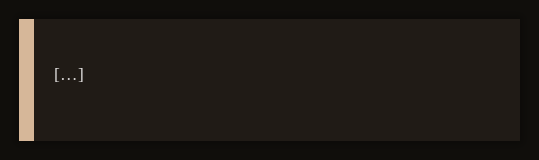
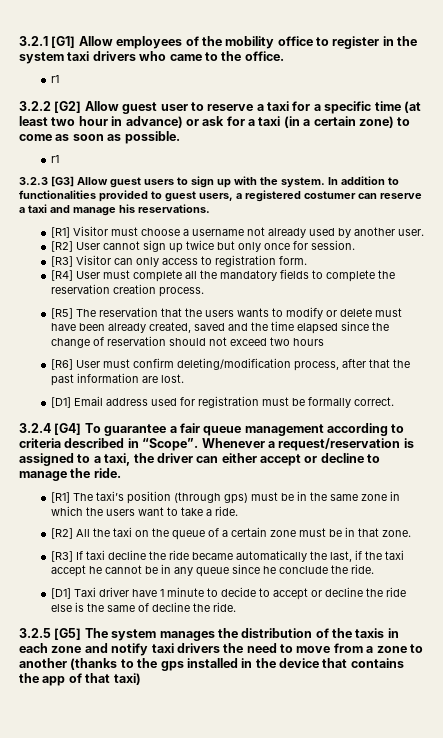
- […]
+ 3.2.1 [G1] Allow employees of the mobility office to register in the system taxi drivers who came to the office.
+ r1
+ 3.2.2 [G2] Allow guest user to reserve a taxi for a specific time (at least two hour in advance) or ask for a taxi (in a certain zone) to come as soon as possible.
+ r1
+ 3.2.3 [G3] Allow guest users to sign up with the system. In addition to functionalities provided to guest users, a registered costumer can reserve a taxi and manage his reservations.
+ [R1] Visitor must choose a username not already used by another user.
+ [R2] User cannot sign up twice but only once for session.
+ [R3] Visitor can only access to registration form.
+ [R4] User must complete all the mandatory fields to complete the reservation creation process.
+ [R5] The reservation that the users wants to modify or delete must have been already created, saved and the time elapsed since the change of reservation should not exceed two hours
+ [R6] User must confirm deleting/modification process, after that the past information are lost.
+ [D1] Email address used for registration must be formally correct.
+ 3.2.4 [G4] To guarantee a fair queue management according to criteria described in “Scope”. Whenever a request/reservation is assigned to a taxi, the driver can either accept or decline to manage the ride.
+ [R1] The taxi’s position (through gps) must be in the same zone in which the users want to take a ride.
+ [R2] All the taxi on the queue of a certain zone must be in that zone.
+ [R3] If taxi decline the ride became automatically the last, if the taxi accept he cannot be in any queue since he conclude the ride.
+ [D1] Taxi driver have 1 minute to decide to accept or decline the ride else is the same of decline the ride.
+ 3.2.5 [G5] The system manages the distribution of the taxis in each zone and notify taxi drivers the need to move from a zone to another (thanks to the gps installed in the device that contains the app of that taxi)

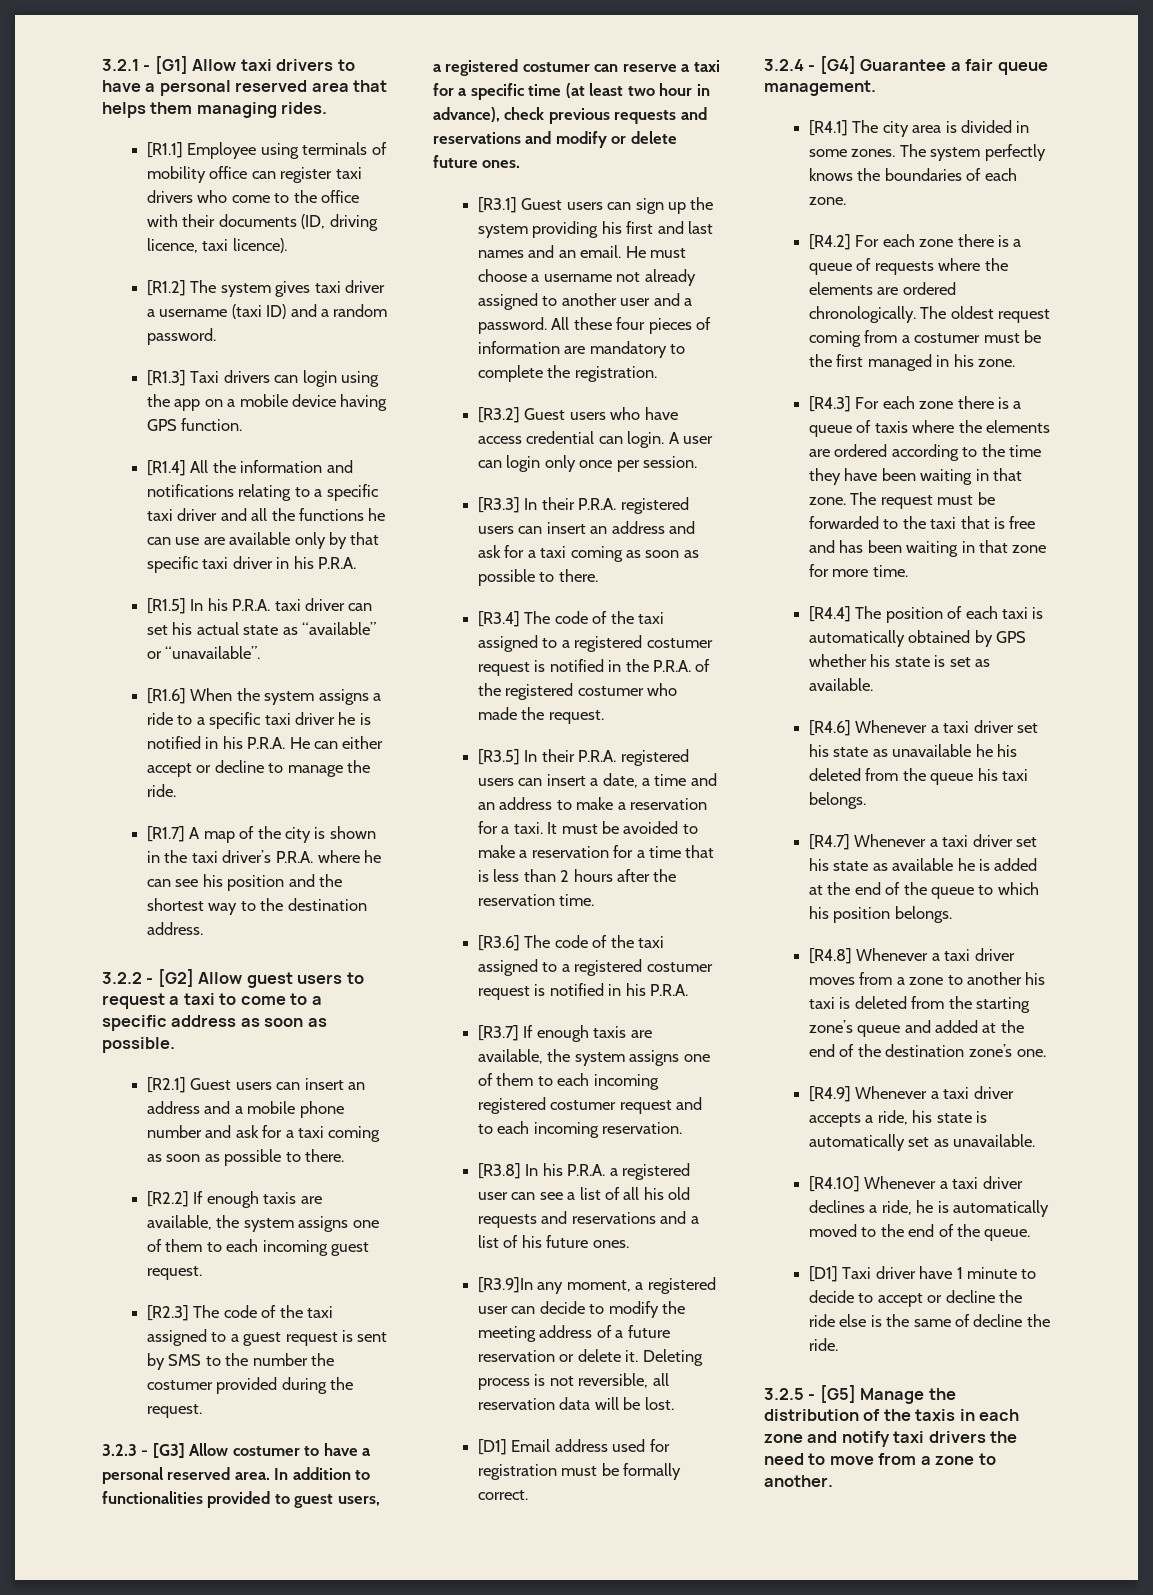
- 3.2.1 [G1] Allow employees of the mobility office to register in the system taxi drivers who came to the office.
- r1
+ 3.2.1 - [G1] Allow taxi drivers to have a personal reserved area that helps them managing rides.
+ [R1.1] Employee using terminals of mobility office can register taxi drivers who come to the office with their documents (ID, driving licence, taxi licence).
+ [R1.2] The system gives taxi driver a username (taxi ID) and a random password.
+ [R1.3] Taxi drivers can login using the app on a mobile device having GPS function.
+ [R1.4] All the information and notifications relating to a specific taxi driver and all the functions he can use are available only by that specific taxi driver in his P.R.A.
+ [R1.5] In his P.R.A. taxi driver can set his actual state as “available” or “unavailable”.
+ [R1.6] When the system assigns a ride to a specific taxi driver he is notified in his P.R.A. He can either accept or decline to manage the ride.
+ [R1.7] A map of the city is shown in the taxi driver’s P.R.A. where he can see his position and the shortest way to the destination address.
- 3.2.2 [G2] Allow guest user to reserve a taxi for a specific time (at least two hour in advance) or ask for a taxi (in a certain zone) to come as soon as possible.
- r1
+ 3.2.2 - [G2] Allow guest users to request a taxi to come to a specific address as soon as possible.
+ [R2.1] Guest users can insert an address and a mobile phone number and ask for a taxi coming as soon as possible to there.
+ [R2.2] If enough taxis are available, the system assigns one of them to each incoming guest request.
+ [R2.3] The code of the taxi assigned to a guest request is sent by SMS to the number the costumer provided during the request.
- 3.2.3 [G3] Allow guest users to sign up with the system.
+ 3.2.3 - [G3] Allow costumer to have a personal reserved area.
- In addition to functionalities provided to guest users, a registered costumer can reserve a taxi and manage his reservations.
- [R1] Visitor must choose a username not already used by another user.
- [R2] User cannot sign up twice but only once for session.
- [R3] Visitor can only access to registration form.
- [R4] User must complete all the mandatory fields to complete the reservation creation process.
- [R5] The reservation that the users wants to modify or delete must have been already created, saved and the time elapsed since the change of reservation should not exceed two hours
- [R6] User must confirm deleting/modification process, after that the past information are lost.
+ In addition to functionalities provided to guest users, a registered costumer can reserve a taxi for a specific time (at least two hour in advance), check previous requests and reservations and modify or delete future ones.
+ [R3.1] Guest users can sign up the system providing his first and last names and an email. He must choose a username not already assigned to another user and a password. All these four pieces of information are mandatory to complete the registration.
+ [R3.2] Guest users who have access credential can login. A user can login only once per session.
+ [R3.3] In their P.R.A. registered users can insert an address and ask for a taxi coming as soon as possible to there.
+ [R3.4] The code of the taxi assigned to a registered costumer request is notified in the P.R.A. of the registered costumer who made the request.
+ [R3.5] In their P.R.A. registered users can insert a date, a time and an address to make a reservation for a taxi. It must be avoided to make a reservation for a time that is less than 2 hours after the reservation time.
+ [R3.6] The code of the taxi assigned to a registered costumer request is notified in his P.R.A.
+ [R3.7] If enough taxis are available, the system assigns one of them to each incoming registered costumer request and to each incoming reservation.
+ [R3.8] In his P.R.A. a registered user can see a list of all his old requests and reservations and a list of his future ones.
+ [R3.9]In any moment, a registered user can decide to modify the meeting address of a future reservation or delete it. Deleting process is not reversible, all reservation data will be lost.
- 3.2.4 [G4] To guarantee a fair queue management according to criteria described in “Scope”. Whenever a request/reservation is assigned to a taxi, the driver can either accept or decline to manage the ride.
- [R1] The taxi’s position (through gps) must be in the same zone in which the users want to take a ride.
- [R2] All the taxi on the queue of a certain zone must be in that zone.
- [R3] If taxi decline the ride became automatically the last, if the taxi accept he cannot be in any queue since he conclude the ride.
+ 3.2.4 - [G4] Guarantee a fair queue management.
+ [R4.1] The city area is divided in some zones. The system perfectly knows the boundaries of each zone.
+ [R4.2] For each zone there is a queue of requests where the elements are ordered chronologically. The oldest request coming from a costumer must be the first managed in his zone.
+ [R4.3] For each zone there is a queue of taxis where the elements are ordered according to the time they have been waiting in that zone. The request must be forwarded to the taxi that is free and has been waiting in that zone for more time.
+ [R4.4] The position of each taxi is automatically obtained by GPS whether his state is set as available.
+ [R4.6] Whenever a taxi driver set his state as unavailable he his deleted from the queue his taxi belongs.
+ [R4.7] Whenever a taxi driver set his state as available he is added at the end of the queue to which his position belongs.
+ [R4.8] Whenever a taxi driver moves from a zone to another his taxi is deleted from the starting zone’s queue and added at the end of the destination zone’s one.
+ [R4.9] Whenever a taxi driver accepts a ride, his state is automatically set as unavailable.
+ [R4.10] Whenever a taxi driver declines a ride, he is automatically moved to the end of the queue.
- 3.2.5 [G5] The system manages the distribution of the taxis in each zone and notify taxi drivers the need to move from a zone to another (thanks to the gps installed in the device that contains the app of that taxi)
+ 3.2.5 - [G5] Manage the distribution of the taxis in each zone and notify taxi drivers the need to move from a zone to another.

